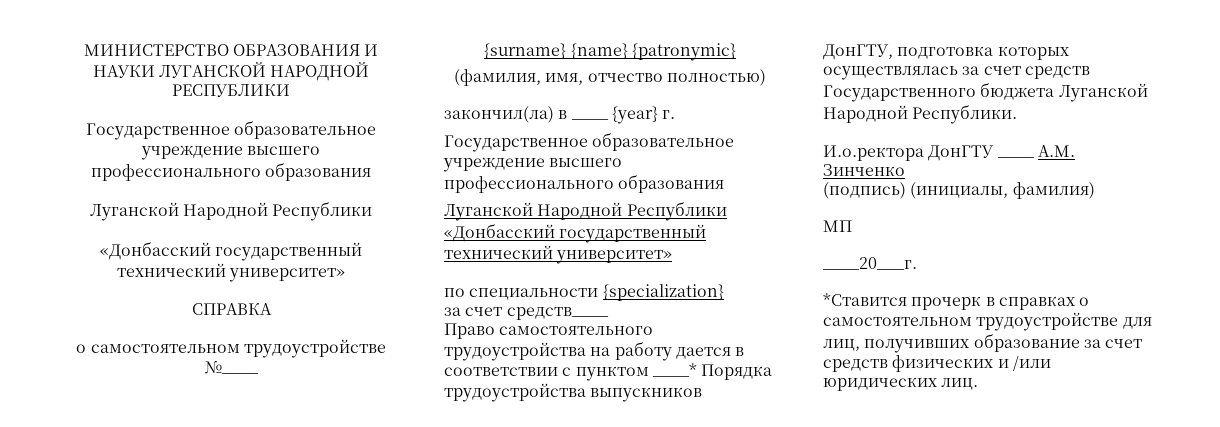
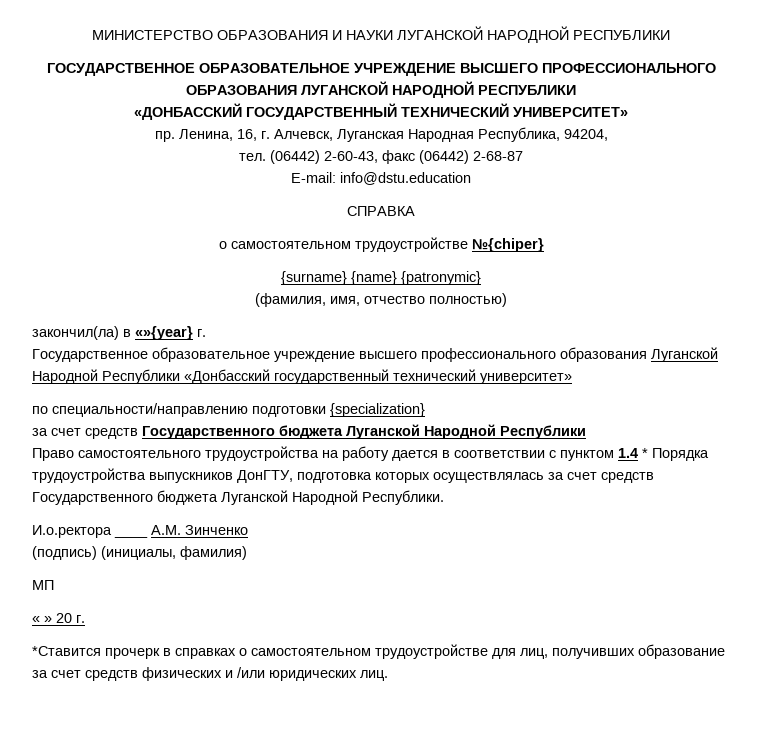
  МИНИСТЕРСТВО ОБРАЗОВАНИЯ И НАУКИ ЛУГАНСКОЙ НАРОДНОЙ РЕСПУБЛИКИ
- Государственное образовательное учреждение высшего профессионального образования
- Луганской Народной Республики
- «Донбасский государственный технический университет»
+ ГОСУДАРСТВЕННОЕ ОБРАЗОВАТЕЛЬНОЕ УЧРЕЖДЕНИЕ ВЫСШЕГО ПРОФЕССИОНАЛЬНОГО ОБРАЗОВАНИЯ ЛУГАНСКОЙ НАРОДНОЙ РЕСПУБЛИКИ
+ «ДОНБАССКИЙ ГОСУДАРСТВЕННЫЙ ТЕХНИЧЕСКИЙ УНИВЕРСИТЕТ»
+ пр. Ленина, 16, г. Алчевск, Луганская Народная Республика, 94204,
+ тел. (06442) 2-60-43, факс (06442) 2-68-87
+ E-mail: info@dstu.education
- о самостоятельном трудоустройстве №____
+ о самостоятельном трудоустройстве №{chiper}
- закончил(ла) в ____ {year} г.
- Государственное образовательное учреждение высшего профессионального образования
- Луганской Народной Республики «Донбасский государственный технический университет»
+ закончил(ла) в «»{year} г.
+ Государственное образовательное учреждение высшего профессионального образования Луганской Народной Республики «Донбасский государственный технический университет»
- по специальности {specialization}
+ по специальности/направлению подготовки {specialization}
- за счет средств____
+ за счет средств Государственного бюджета Луганской Народной Республики
- Право самостоятельного трудоустройства на работу дается в соответствии с пунктом ____* Порядка трудоустройства выпускников ДонГТУ, подготовка которых осуществлялась за счет средств Государственного бюджета Луганской Народной Республики.
+ Право самостоятельного трудоустройства на работу дается в соответствии с пунктом 1.4 * Порядка трудоустройства выпускников ДонГТУ, подготовка которых осуществлялась за счет средств Государственного бюджета Луганской Народной Республики.
- И.о.ректора ДонГТУ ____ А.М. Зинченко
+ И.о.ректора ____ А.М. Зинченко
- ____20___г.
+ « » 20 г.

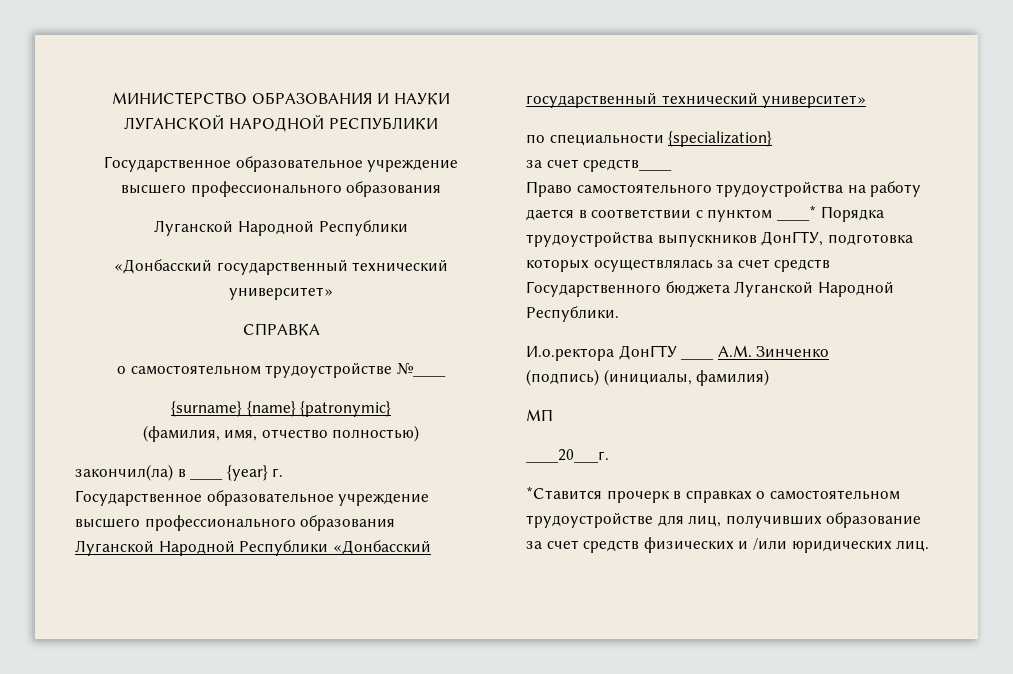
  МИНИСТЕРСТВО ОБРАЗОВАНИЯ И НАУКИ ЛУГАНСКОЙ НАРОДНОЙ РЕСПУБЛИКИ
- ГОСУДАРСТВЕННОЕ ОБРАЗОВАТЕЛЬНОЕ УЧРЕЖДЕНИЕ ВЫСШЕГО ПРОФЕССИОНАЛЬНОГО ОБРАЗОВАНИЯ ЛУГАНСКОЙ НАРОДНОЙ РЕСПУБЛИКИ
- «ДОНБАССКИЙ ГОСУДАРСТВЕННЫЙ ТЕХНИЧЕСКИЙ УНИВЕРСИТЕТ»
- пр. Ленина, 16, г. Алчевск, Луганская Народная Республика, 94204,
- тел. (06442) 2-60-43, факс (06442) 2-68-87
- E-mail: info@dstu.education
+ Государственное образовательное учреждение высшего профессионального образования
+ Луганской Народной Республики
+ «Донбасский государственный технический университет»
- о самостоятельном трудоустройстве №{chiper}
+ о самостоятельном трудоустройстве №____
- закончил(ла) в «»{year} г.
- Государственное образовательное учреждение высшего профессионального образования Луганской Народной Республики «Донбасский государственный технический университет»
+ закончил(ла) в ____ {year} г.
+ Государственное образовательное учреждение высшего профессионального образования
+ Луганской Народной Республики «Донбасский государственный технический университет»
- по специальности/направлению подготовки {specialization}
+ по специальности {specialization}
- за счет средств Государственного бюджета Луганской Народной Республики
+ за счет средств____
- Право самостоятельного трудоустройства на работу дается в соответствии с пунктом 1.4 * Порядка трудоустройства выпускников ДонГТУ, подготовка которых осуществлялась за счет средств Государственного бюджета Луганской Народной Республики.
+ Право самостоятельного трудоустройства на работу дается в соответствии с пунктом ____* Порядка трудоустройства выпускников ДонГТУ, подготовка которых осуществлялась за счет средств Государственного бюджета Луганской Народной Республики.
- И.о.ректора ____ А.М. Зинченко
+ И.о.ректора ДонГТУ ____ А.М. Зинченко
- « » 20 г.
+ ____20___г.

